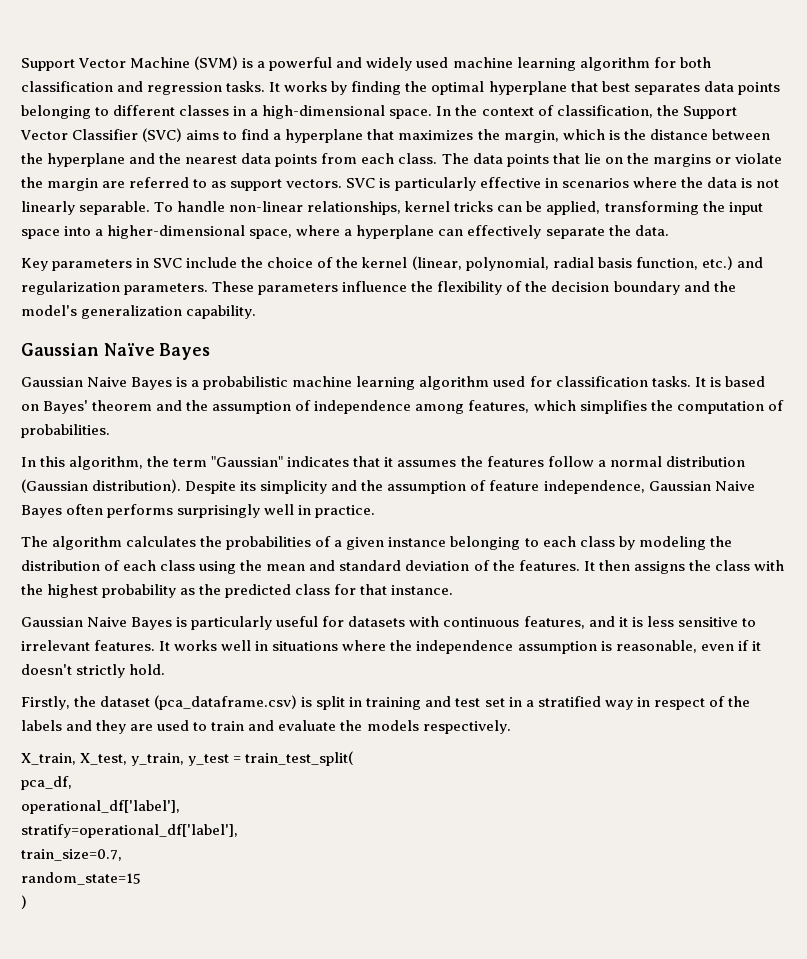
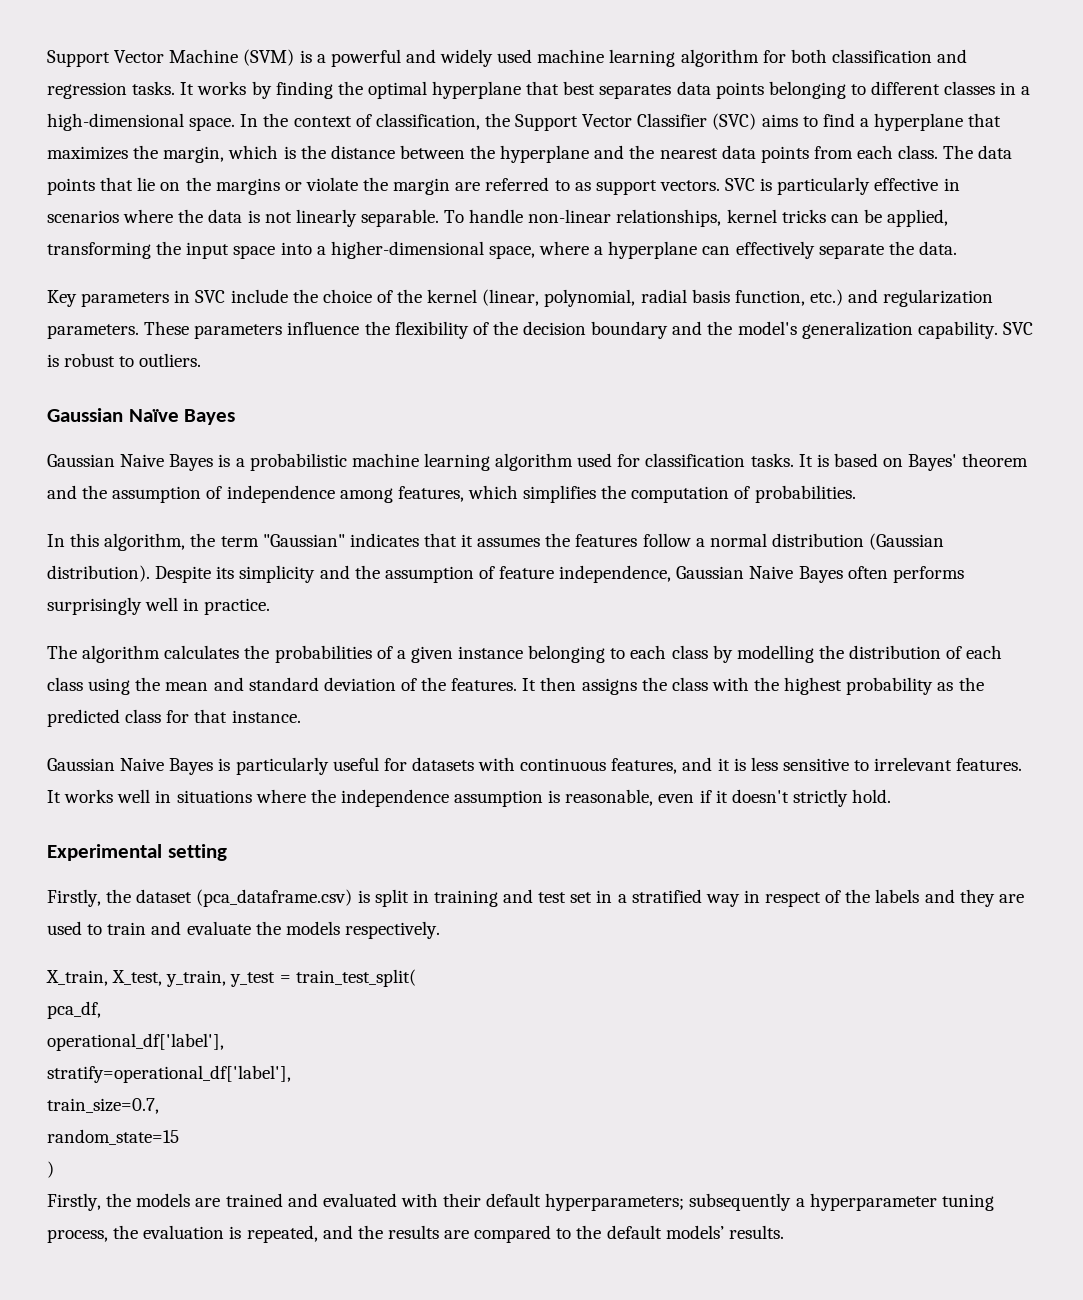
+ SVC is robust to outliers.
- The algorithm calculates the probabilities of a given instance belonging to each class by modeling the distribution of each class using the mean and standard deviation of the features.
+ The algorithm calculates the probabilities of a given instance belonging to each class by modelling the distribution of each class using the mean and standard deviation of the features.
+ Experimental setting
+ Firstly, the models are trained and evaluated with their default hyperparameters; subsequently a hyperparameter tuning process, the evaluation is repeated, and the results are compared to the default models’ results.

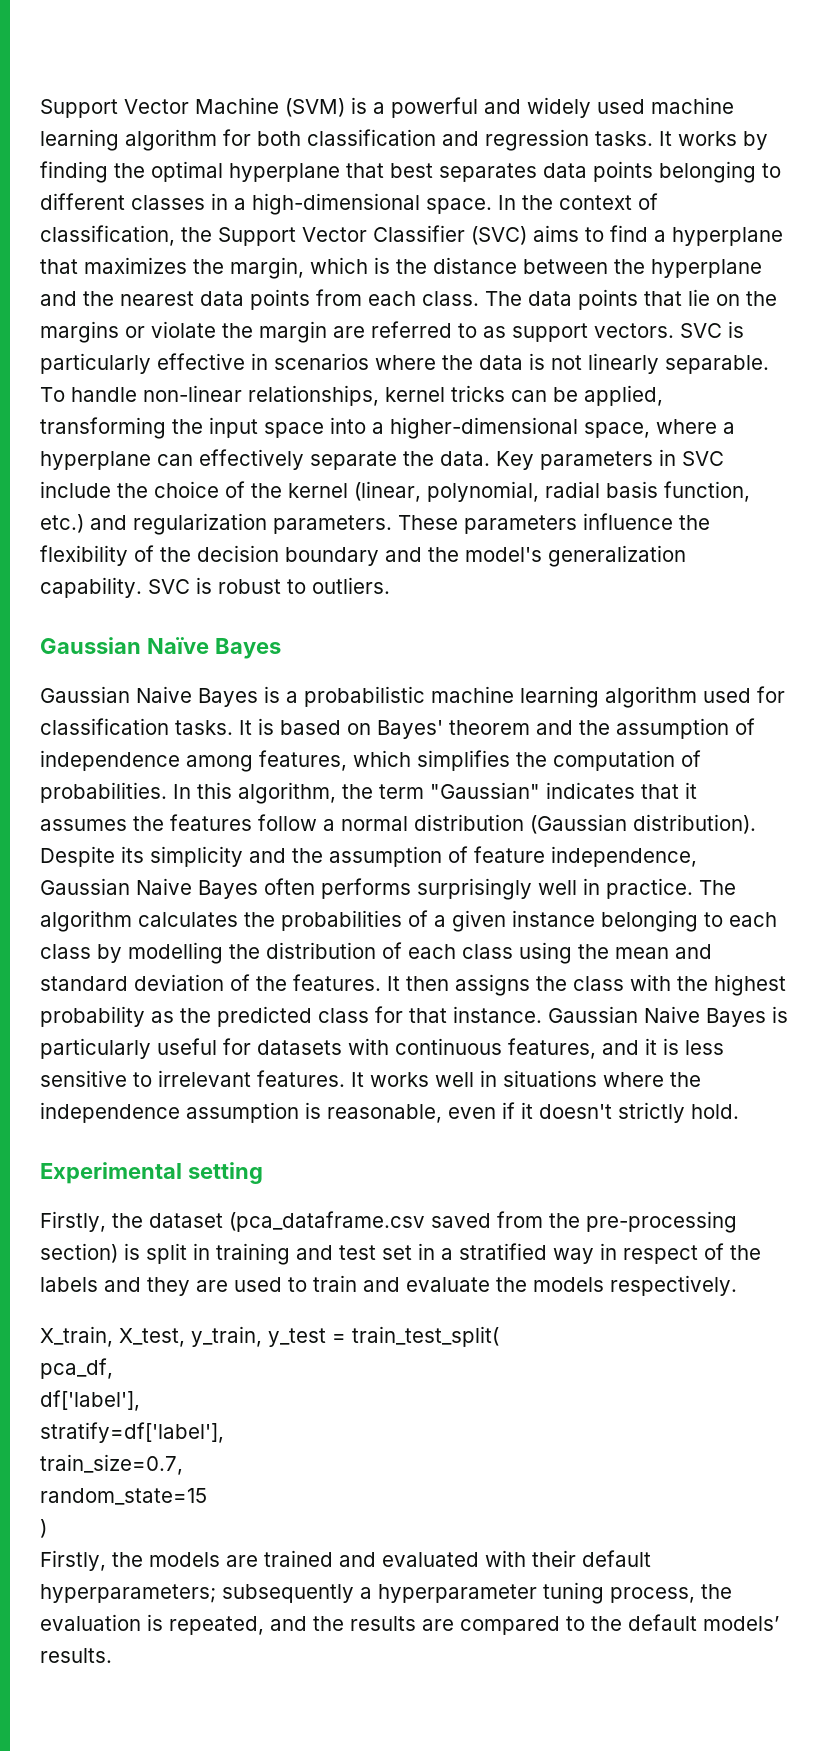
- To handle non-linear relationships, kernel tricks can be applied, transforming the input space into a higher-dimensional space, where a hyperplane can effectively separate the data.
- Key parameters in SVC include the choice of the kernel (linear, polynomial, radial basis function, etc.) and regularization parameters.
+ To handle non-linear relationships, kernel tricks can be applied, transforming the input space into a higher-dimensional space, where a hyperplane can effectively separate the data. Key parameters in SVC include the choice of the kernel (linear, polynomial, radial basis function, etc.) and regularization parameters.
- It is based on Bayes' theorem and the assumption of independence among features, which simplifies the computation of probabilities.
- In this algorithm, the term "Gaussian" indicates that it assumes the features follow a normal distribution (Gaussian distribution).
+ It is based on Bayes' theorem and the assumption of independence among features, which simplifies the computation of probabilities. In this algorithm, the term "Gaussian" indicates that it assumes the features follow a normal distribution (Gaussian distribution).
- Despite its simplicity and the assumption of feature independence, Gaussian Naive Bayes often performs surprisingly well in practice.
- The algorithm calculates the probabilities of a given instance belonging to each class by modelling the distribution of each class using the mean and standard deviation of the features.
+ Despite its simplicity and the assumption of feature independence, Gaussian Naive Bayes often performs surprisingly well in practice. The algorithm calculates the probabilities of a given instance belonging to each class by modelling the distribution of each class using the mean and standard deviation of the features.
- It then assigns the class with the highest probability as the predicted class for that instance.
- Gaussian Naive Bayes is particularly useful for datasets with continuous features, and it is less sensitive to irrelevant features.
+ It then assigns the class with the highest probability as the predicted class for that instance. Gaussian Naive Bayes is particularly useful for datasets with continuous features, and it is less sensitive to irrelevant features.
- Firstly, the dataset (pca_dataframe.csv) is split in training and test set in a stratified way in respect of the labels and they are used to train and evaluate the models respectively.
+ Firstly, the dataset (pca_dataframe.csv saved from the pre-processing section) is split in training and test set in a stratified way in respect of the labels and they are used to train and evaluate the models respectively.
- operational_df['label'],
- stratify=operational_df['label'],
+ df['label'],
+ stratify=df['label'],

